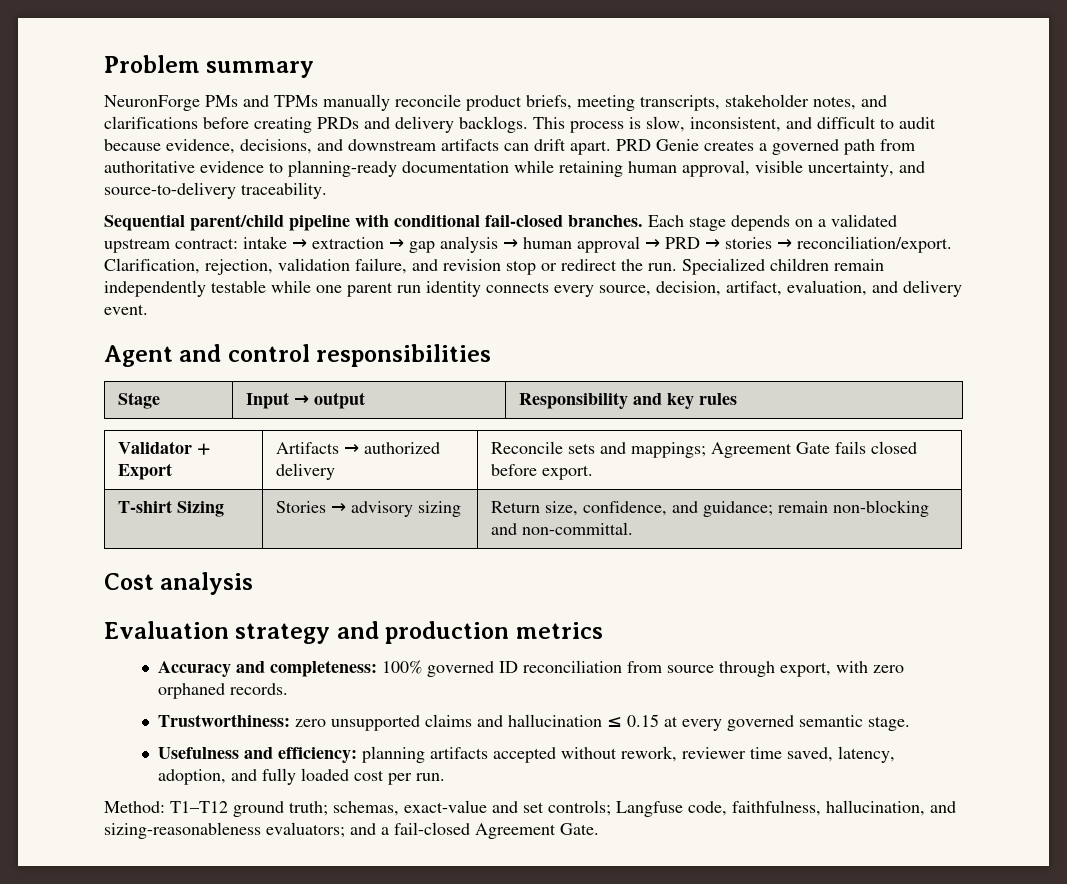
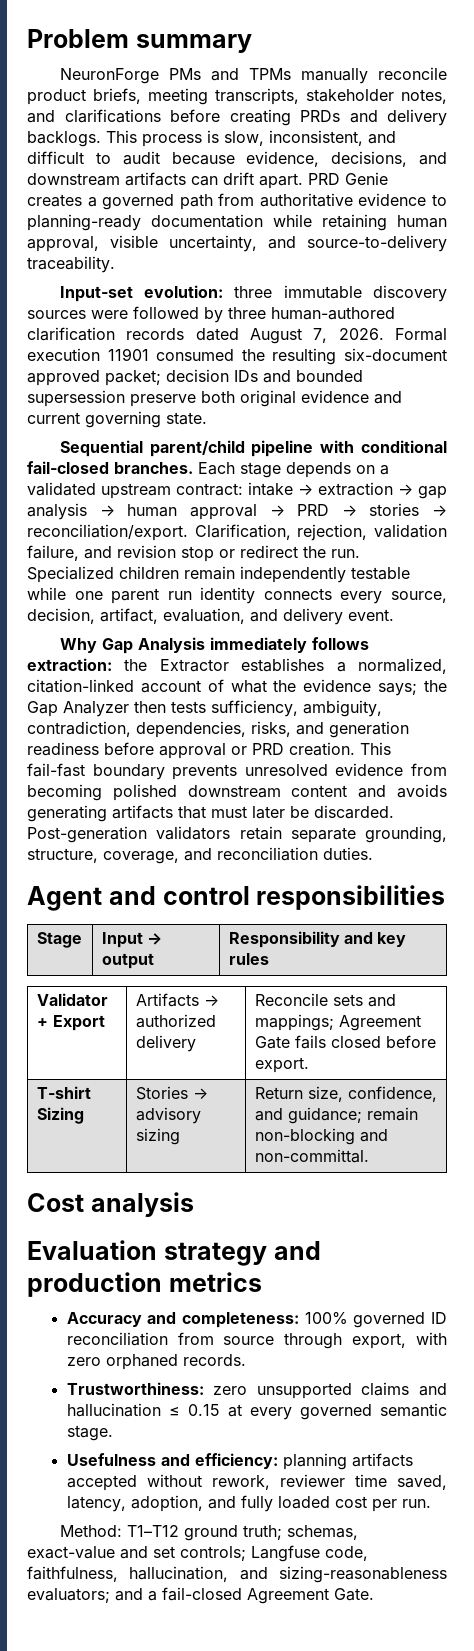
+ Input-set evolution: three immutable discovery sources were followed by three human-authored clarification records dated August 7, 2026. Formal execution 11901 consumed the resulting six-document approved packet; decision IDs and bounded supersession preserve both original evidence and current governing state.
+ Why Gap Analysis immediately follows extraction: the Extractor establishes a normalized, citation-linked account of what the evidence says; the Gap Analyzer then tests sufficiency, ambiguity, contradiction, dependencies, risks, and generation readiness before approval or PRD creation. This fail-fast boundary prevents unresolved evidence from becoming polished downstream content and avoids generating artifacts that must later be discarded. Post-generation validators retain separate grounding, structure, coverage, and reconciliation duties.

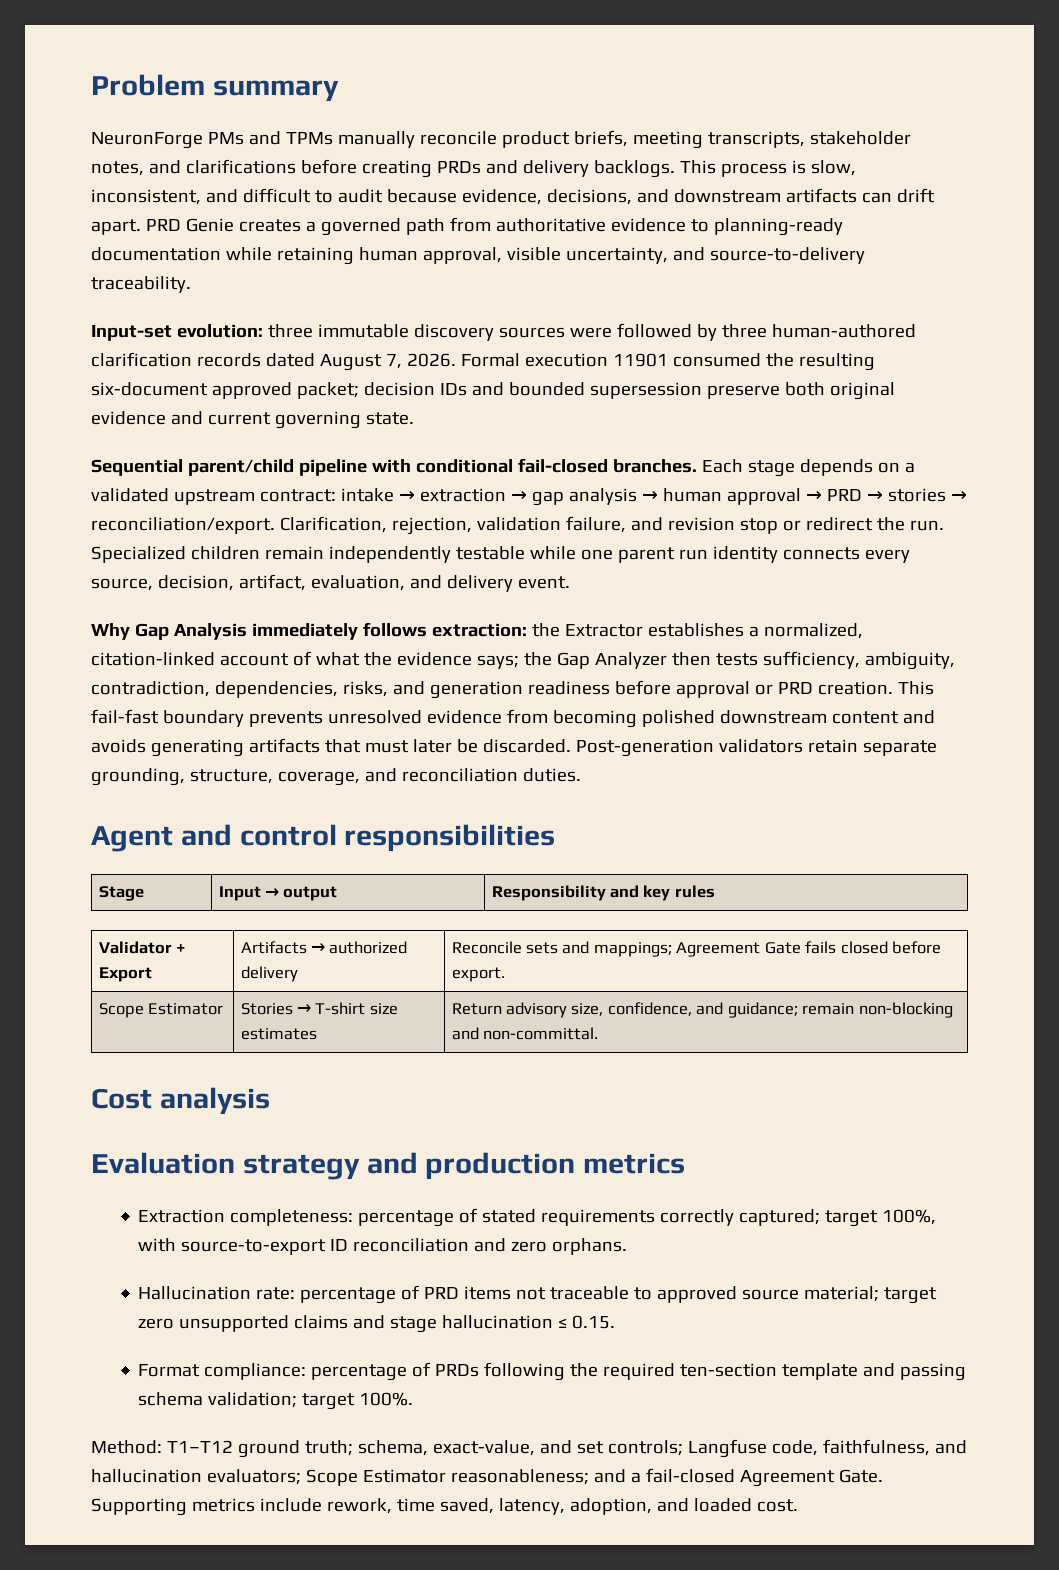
- T-shirt Sizing | Stories → advisory sizing | Return size, confidence, and guidance; remain non-blocking and non-committal.
+ Scope Estimator | Stories → T-shirt size estimates | Return advisory size, confidence, and guidance; remain non-blocking and non-committal.
- Accuracy and completeness: 100% governed ID reconciliation from source through export, with zero orphaned records.
- Trustworthiness: zero unsupported claims and hallucination ≤ 0.15 at every governed semantic stage.
- Usefulness and efficiency: planning artifacts accepted without rework, reviewer time saved, latency, adoption, and fully loaded cost per run.
+ Extraction completeness: percentage of stated requirements correctly captured; target 100%, with source-to-export ID reconciliation and zero orphans.
+ Hallucination rate: percentage of PRD items not traceable to approved source material; target zero unsupported claims and stage hallucination ≤ 0.15.
+ Format compliance: percentage of PRDs following the required ten-section template and passing schema validation; target 100%.
- Method: T1–T12 ground truth; schemas, exact-value and set controls; Langfuse code, faithfulness, hallucination, and sizing-reasonableness evaluators; and a fail-closed Agreement Gate.
+ Method: T1–T12 ground truth; schema, exact-value, and set controls; Langfuse code, faithfulness, and hallucination evaluators; Scope Estimator reasonableness; and a fail-closed Agreement Gate.
+ Supporting metrics include rework, time saved, latency, adoption, and loaded cost.

